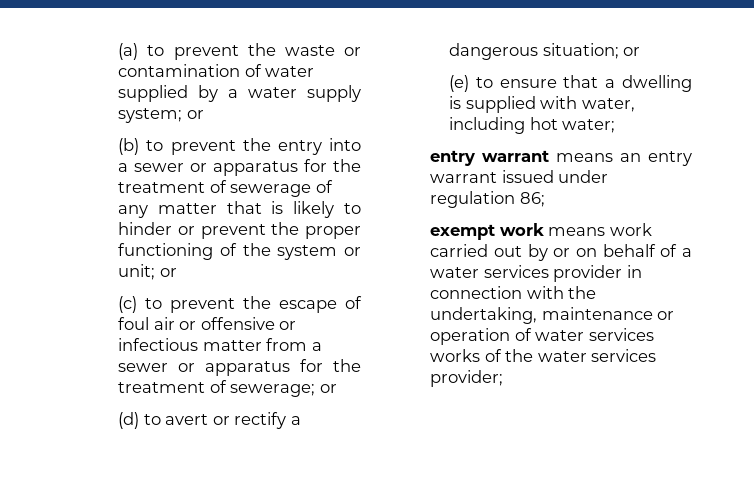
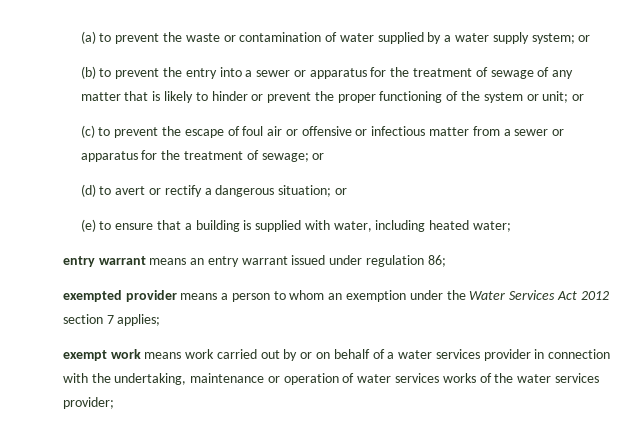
- (b) to prevent the entry into a sewer or apparatus for the treatment of sewerage of any matter that is likely to hinder or prevent the proper functioning of the system or unit; or
+ (b) to prevent the entry into a sewer or apparatus for the treatment of sewage of any matter that is likely to hinder or prevent the proper functioning of the system or unit; or
- (c) to prevent the escape of foul air or offensive or infectious matter from a sewer or apparatus for the treatment of sewerage; or
+ (c) to prevent the escape of foul air or offensive or infectious matter from a sewer or apparatus for the treatment of sewage; or
- (e) to ensure that a dwelling is supplied with water, including hot water;
+ (e) to ensure that a building is supplied with water, including heated water;
+ exempted provider means a person to whom an exemption under the Water Services Act 2012 section 7 applies;

